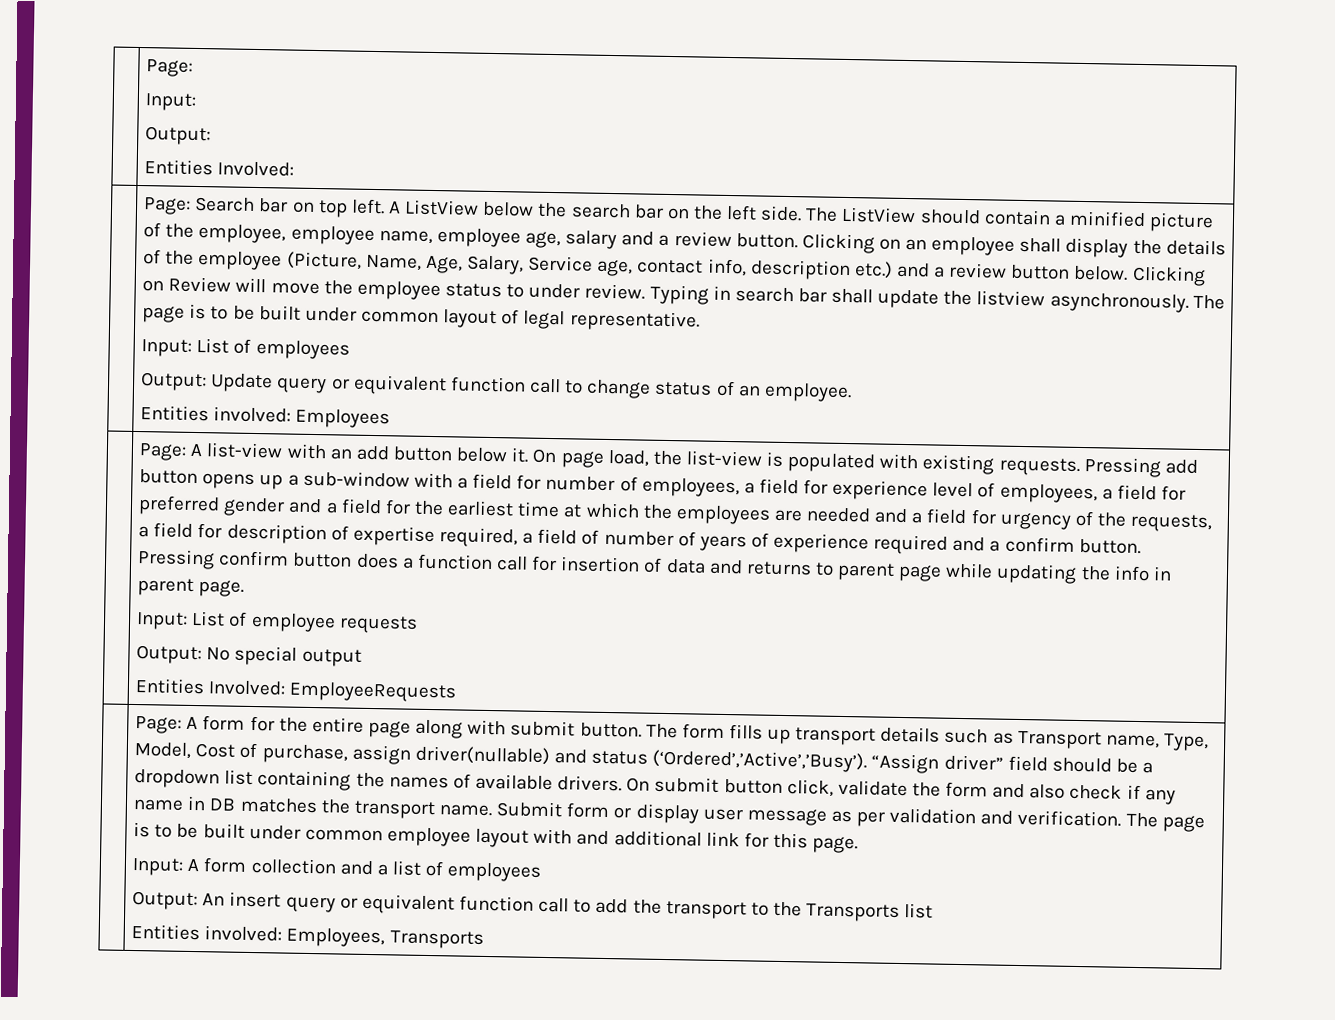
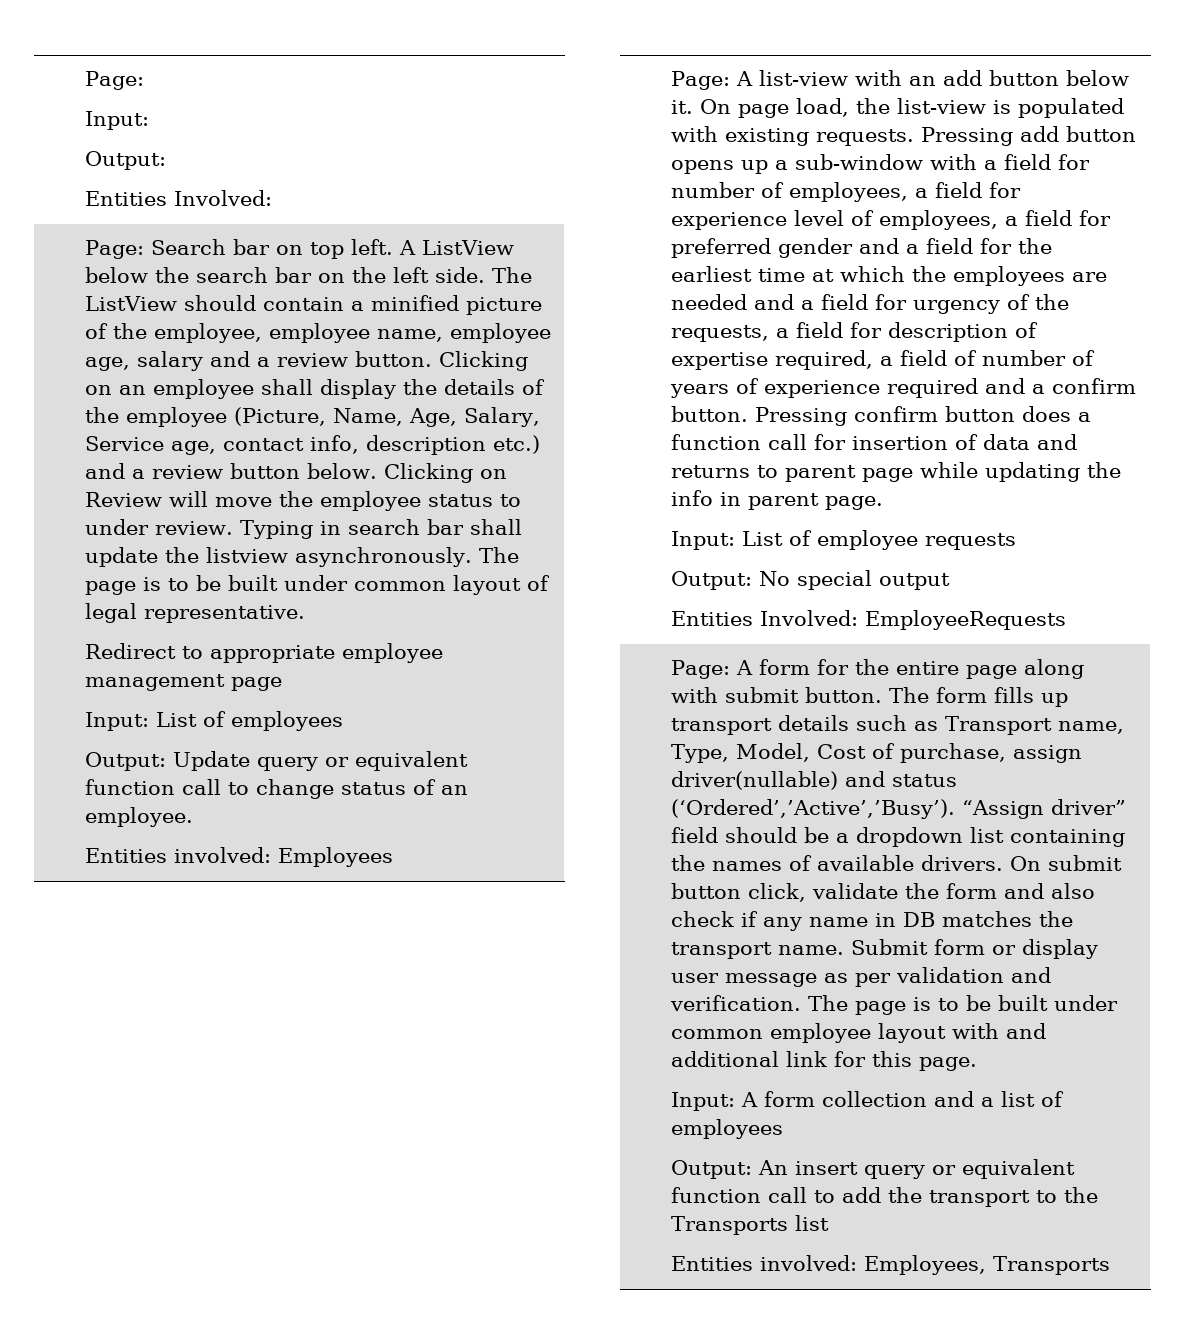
+ Redirect to appropriate employee management page

